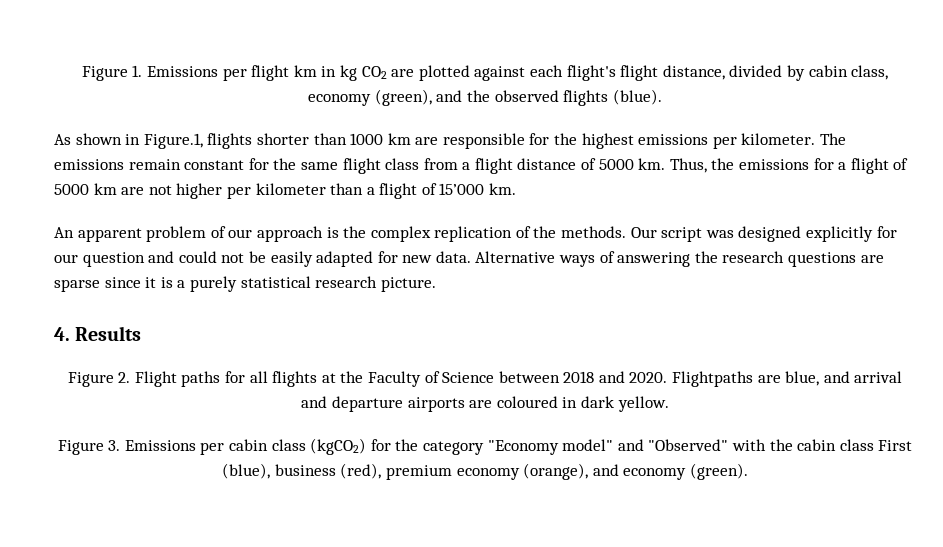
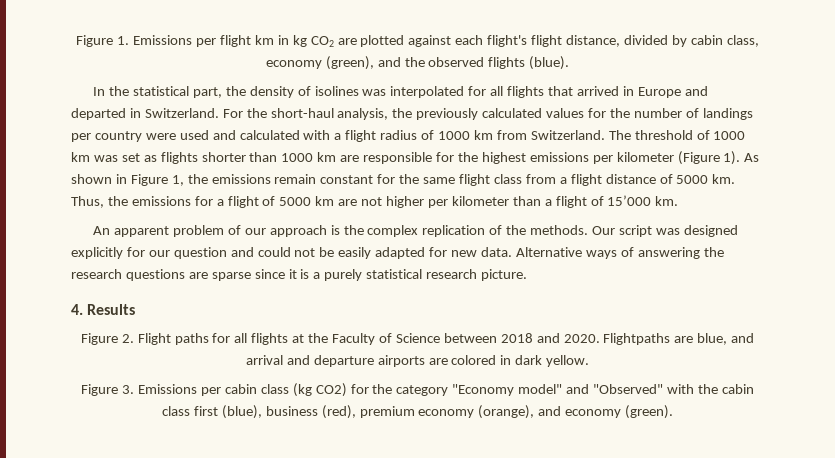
- As shown in Figure.1, flights shorter than 1000 km are responsible for the highest emissions per kilometer. The emissions remain constant for the same flight class from a flight distance of 5000 km.
+ In the statistical part, the density of isolines was interpolated for all flights that arrived in Europe and departed in Switzerland. For the short-haul analysis, the previously calculated values for the number of landings per country were used and calculated with a flight radius of 1000 km from Switzerland. The threshold of 1000 km was set as flights shorter than 1000 km are responsible for the highest emissions per kilometer (Figure 1). As shown in Figure 1, the emissions remain constant for the same flight class from a flight distance of 5000 km.
- Flightpaths are blue, and arrival and departure airports are coloured in dark yellow.
+ Flightpaths are blue, and arrival and departure airports are colored in dark yellow.
- Figure 3. Emissions per cabin class (kgCO2) for the category "Economy model" and "Observed" with the cabin class First (blue), business (red), premium economy (orange), and economy (green).
+ Figure 3. Emissions per cabin class (kg CO2) for the category "Economy model" and "Observed" with the cabin class first (blue), business (red), premium economy (orange), and economy (green).

